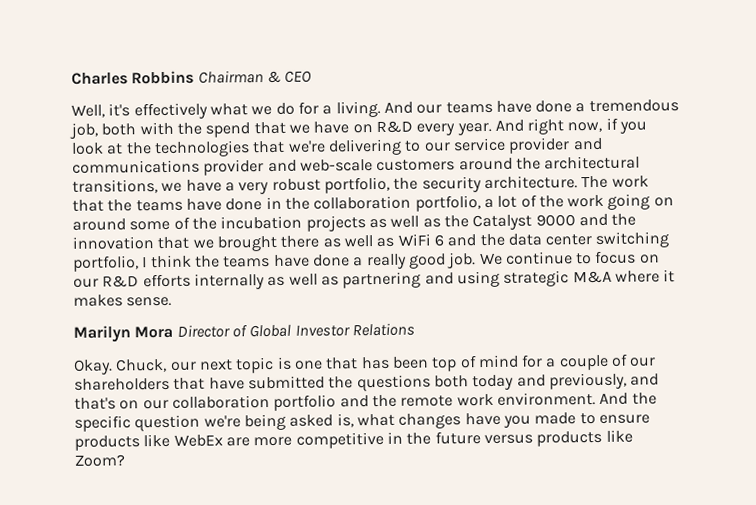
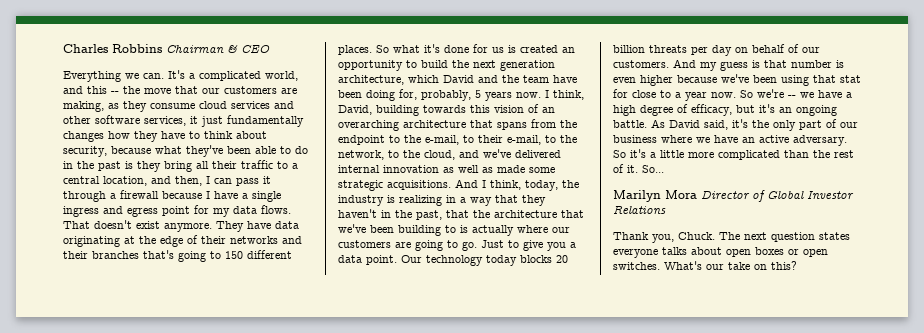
- Well, it's effectively what we do for a living. And our teams have done a tremendous job, both with the spend that we have on R&D every year. And right now, if you look at the technologies that we're delivering to our service provider and communications provider and web-scale customers around the architectural transitions, we have a very robust portfolio, the security architecture. The work that the teams have done in the collaboration portfolio, a lot of the work going on around some of the incubation projects as well as the Catalyst 9000 and the innovation that we brought there as well as WiFi 6 and the data center switching portfolio, I think the teams have done a really good job. We continue to focus on our R&D efforts internally as well as partnering and using strategic M&A where it makes sense.
+ Everything we can. It's a complicated world, and this -- the move that our customers are making, as they consume cloud services and other software services, it just fundamentally changes how they have to think about security, because what they've been able to do in the past is they bring all their traffic to a central location, and then, I can pass it through a firewall because I have a single ingress and egress point for my data flows. That doesn't exist anymore. They have data originating at the edge of their networks and their branches that's going to 150 different places. So what it's done for us is created an opportunity to build the next generation architecture, which David and the team have been doing for, probably, 5 years now. I think, David, building towards this vision of an overarching architecture that spans from the endpoint to the e-mail, to their e-mail, to the network, to the cloud, and we've delivered internal innovation as well as made some strategic acquisitions. And I think, today, the industry is realizing in a way that they haven't in the past, that the architecture that we've been building to is actually where our customers are going to go. Just to give you a data point. Our technology today blocks 20 billion threats per day on behalf of our customers. And my guess is that number is even higher because we've been using that stat for close to a year now. So we're -- we have a high degree of efficacy, but it's an ongoing battle. As David said, it's the only part of our business where we have an active adversary. So it's a little more complicated than the rest of it. So...
- Okay. Chuck, our next topic is one that has been top of mind for a couple of our shareholders that have submitted the questions both today and previously, and that's on our collaboration portfolio and the remote work environment. And the specific question we're being asked is, what changes have you made to ensure products like WebEx are more competitive in the future versus products like Zoom?
+ Thank you, Chuck. The next question states everyone talks about open boxes or open switches. What's our take on this?

